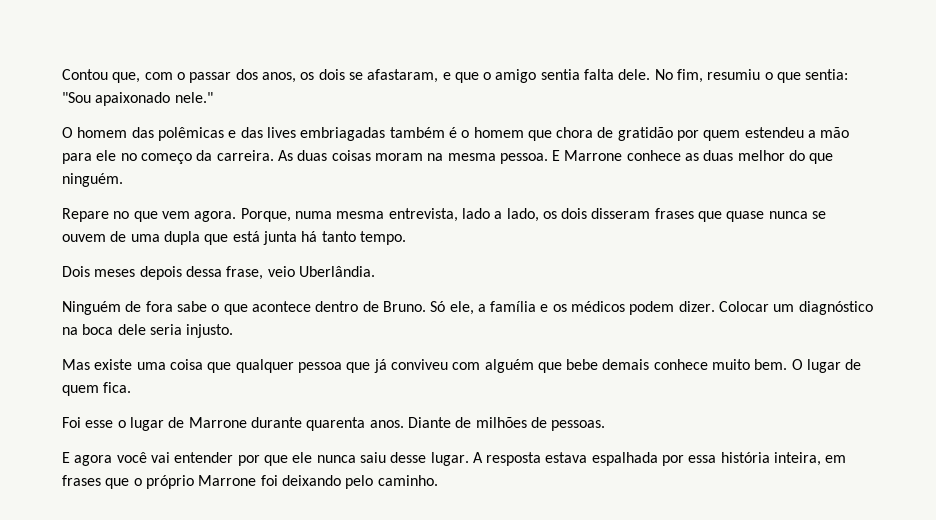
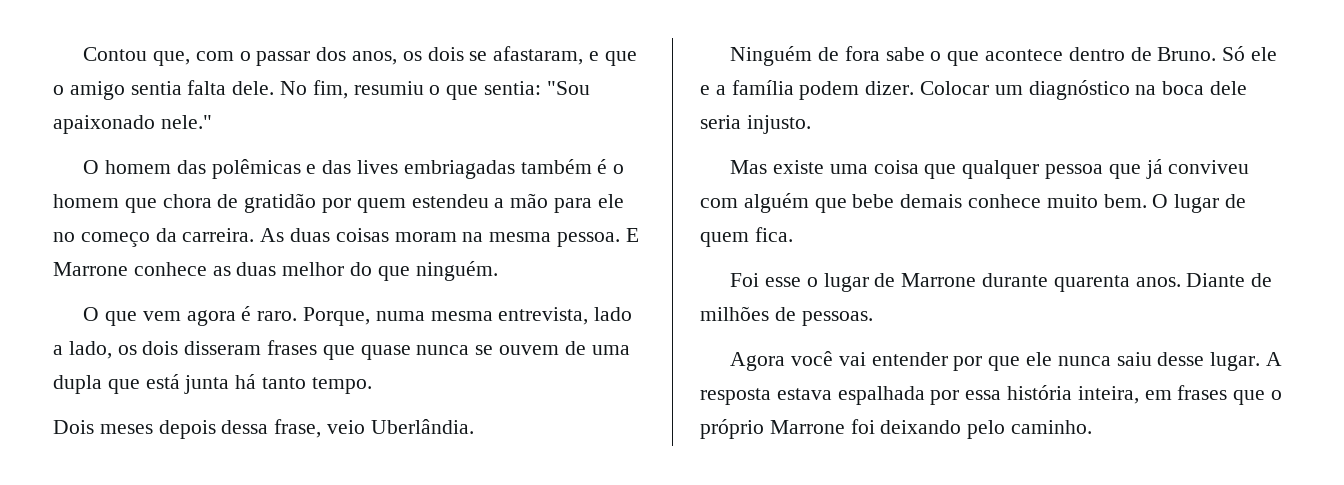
- Repare no que vem agora.
+ O que vem agora é raro.
- Só ele, a família e os médicos podem dizer.
+ Só ele e a família podem dizer.
- E agora você vai entender por que ele nunca saiu desse lugar.
+ Agora você vai entender por que ele nunca saiu desse lugar.

